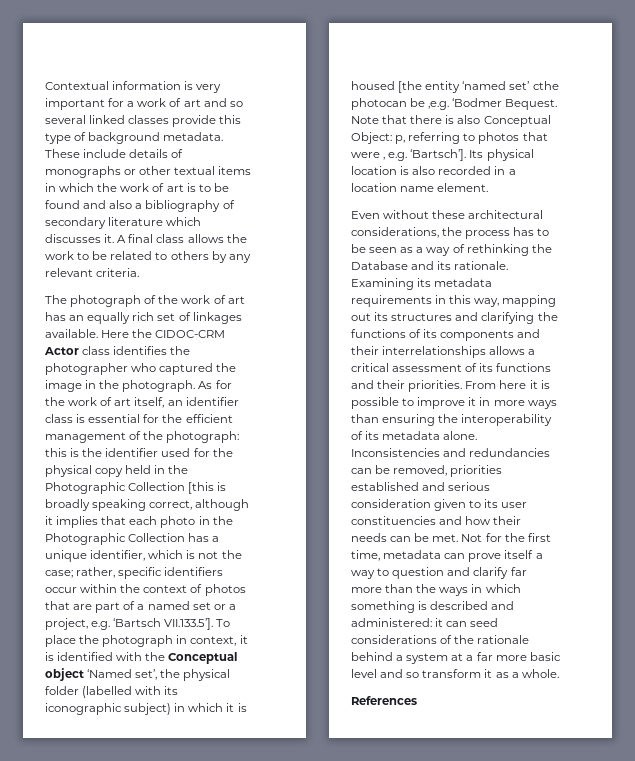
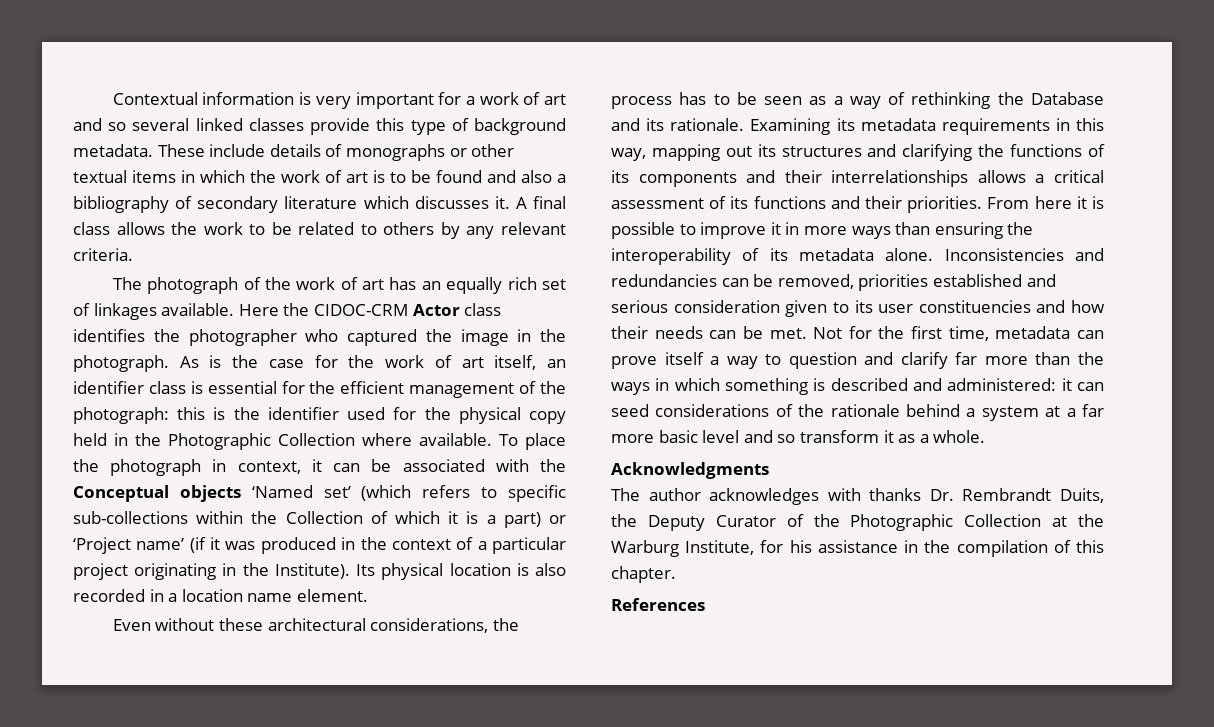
- As for the work of art itself, an identifier class is essential for the efficient management of the photograph: this is the identifier used for the physical copy held in the Photographic Collection [this is broadly speaking correct, although it implies that each photo in the Photographic Collection has a unique identifier, which is not the case; rather, specific identifiers occur within the context of photos that are part of a named set or a project, e.g. ‘Bartsch VII.133.5’]. To place the photograph in context, it is identified with the Conceptual object ‘Named set’, the physical folder (labelled with its iconographic subject) in which it is housed [the entity ‘named set’ cthe photocan be ,e.g. ‘Bodmer Bequest. Note that there is also Conceptual Object: p, referring to photos that were , e.g. ‘Bartsch’].
+ As is the case for the work of art itself, an identifier class is essential for the efficient management of the photograph: this is the identifier used for the physical copy held in the Photographic Collection where available. To place the photograph in context, it can be associated with the Conceptual objects ‘Named set’ (which refers to specific sub-collections within the Collection of which it is a part) or ‘Project name’ (if it was produced in the context of a particular project originating in the Institute).
+ Acknowledgments
+ The author acknowledges with thanks Dr. Rembrandt Duits, the Deputy Curator of the Photographic Collection at the Warburg Institute, for his assistance in the compilation of this chapter.

